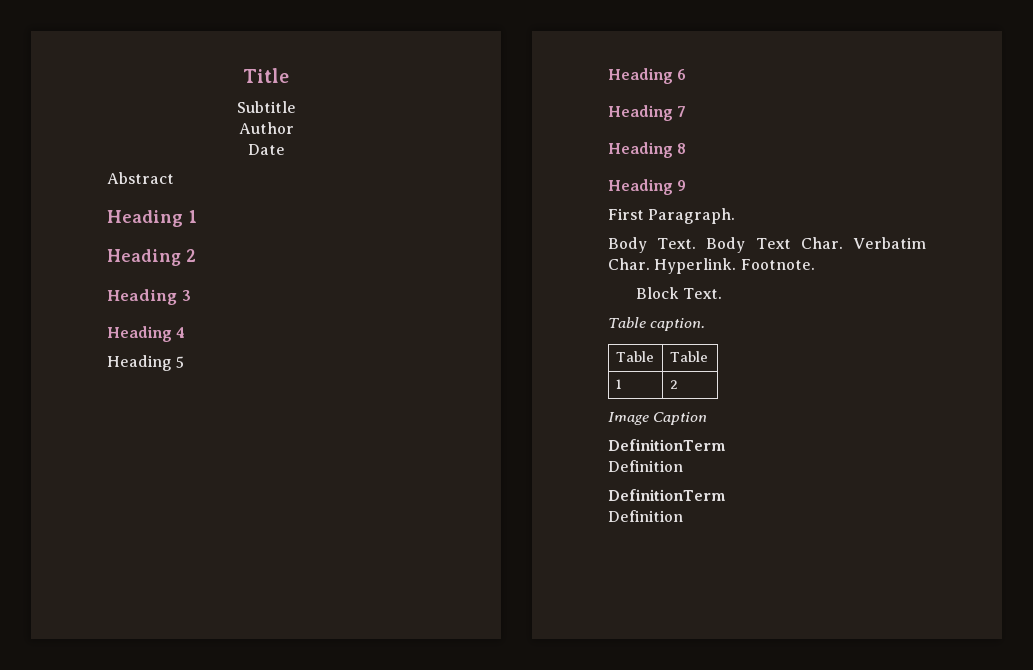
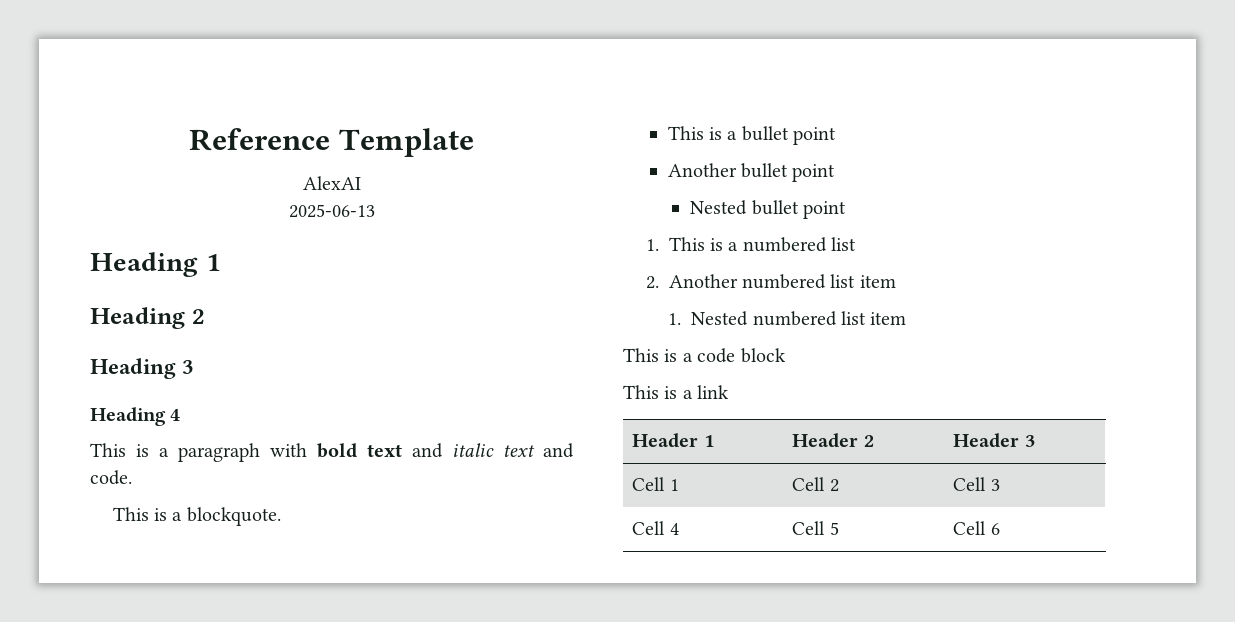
- Title
- Subtitle
- Author
- Date
- Abstract
+ Reference Template
+ AlexAI
+ 2025-06-13
- Heading 5
- Heading 6
- Heading 7
- Heading 8
- Heading 9
- First Paragraph.
- Body Text. Body Text Char. Verbatim Char. Hyperlink. Footnote.
- Block Text.
- Table caption.
- Table | Table
- 1 | 2
- Image Caption
- DefinitionTerm
- Definition
- DefinitionTerm
- Definition
+ This is a paragraph with bold text and italic text and code.
+ This is a blockquote.
+ This is a bullet point
+ Another bullet point
+ Nested bullet point
+ 1. This is a numbered list
+ 2. Another numbered list item
+ 1. Nested numbered list item
+ This is a code block
+ This is a link
+ Header 1 | Header 2 | Header 3
+ Cell 1 | Cell 2 | Cell 3
+ Cell 4 | Cell 5 | Cell 6

